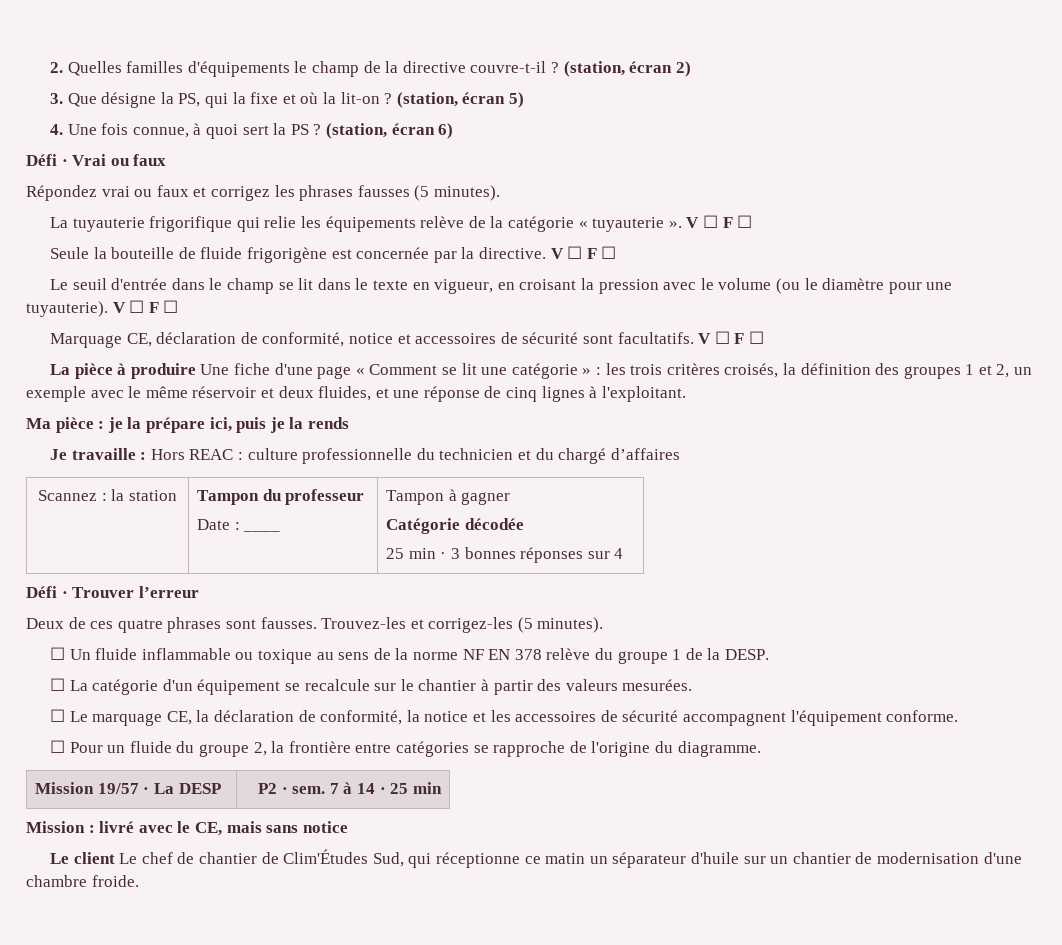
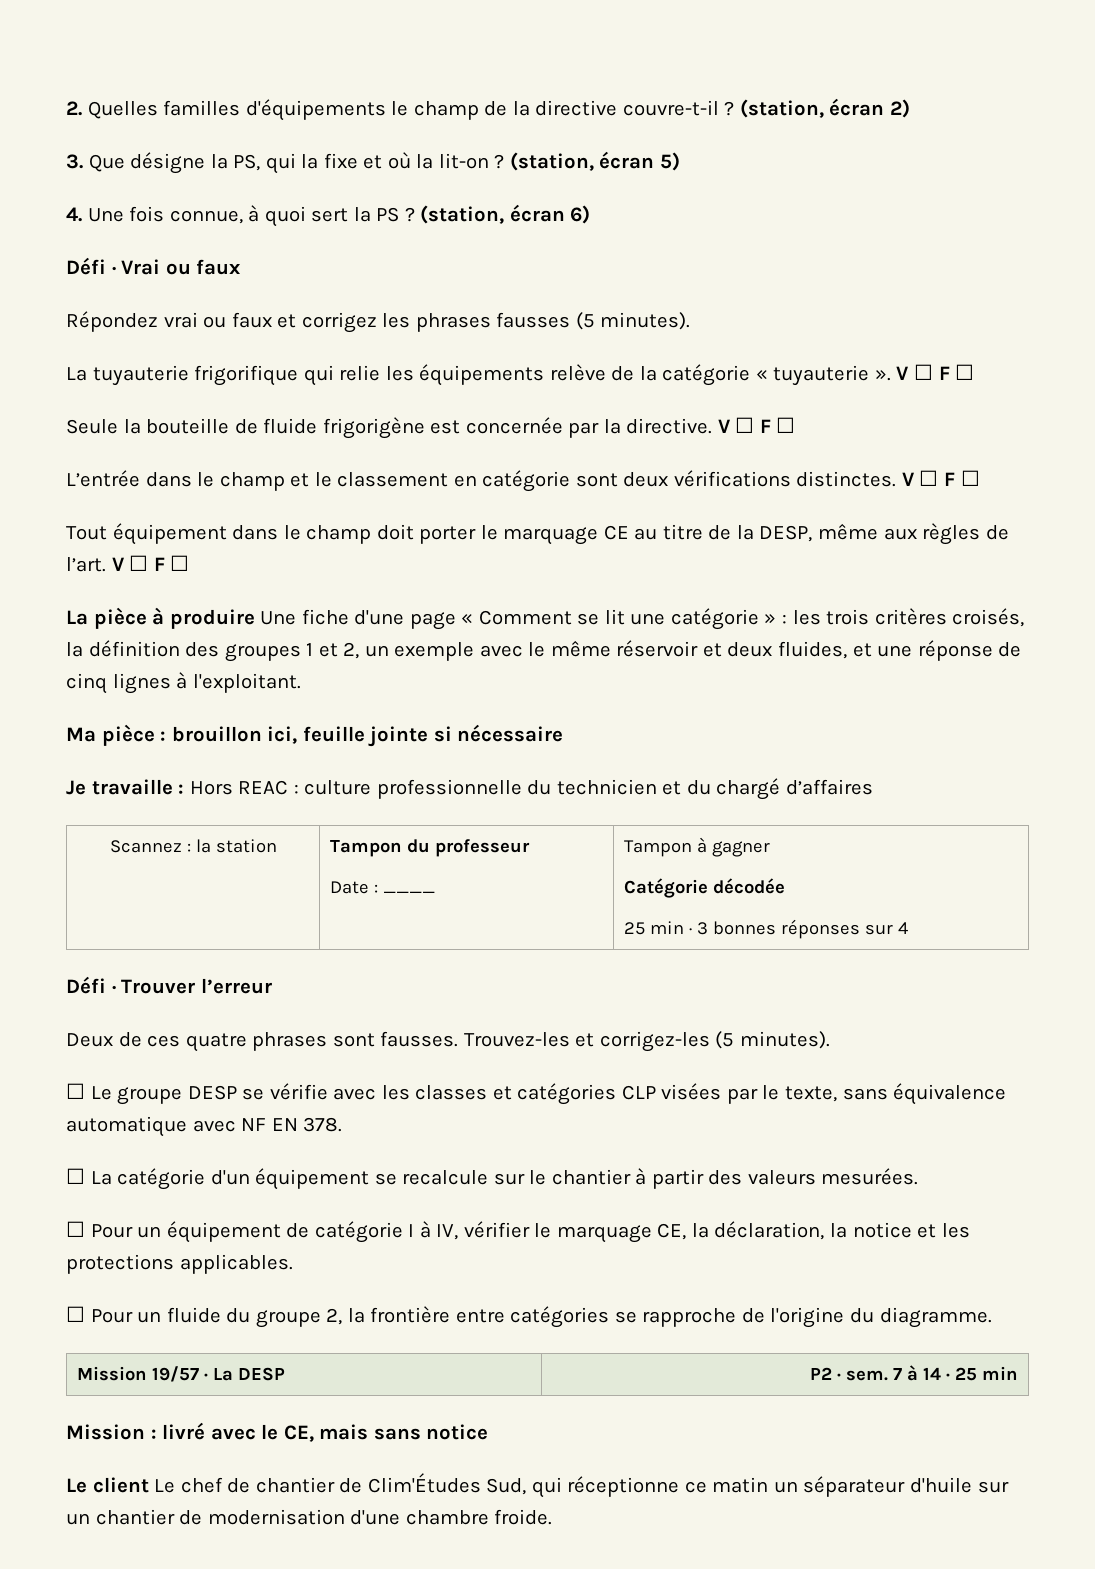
- Le seuil d'entrée dans le champ se lit dans le texte en vigueur, en croisant la pression avec le volume (ou le diamètre pour une tuyauterie). V ☐ F ☐
- Marquage CE, déclaration de conformité, notice et accessoires de sécurité sont facultatifs.
+ L’entrée dans le champ et le classement en catégorie sont deux vérifications distinctes. V ☐ F ☐
+ Tout équipement dans le champ doit porter le marquage CE au titre de la DESP, même aux règles de l’art.
- Ma pièce : je la prépare ici, puis je la rends
+ Ma pièce : brouillon ici, feuille jointe si nécessaire
- ☐ Un fluide inflammable ou toxique au sens de la norme NF EN 378 relève du groupe 1 de la DESP.
+ ☐ Le groupe DESP se vérifie avec les classes et catégories CLP visées par le texte, sans équivalence automatique avec NF EN 378.
- ☐ Le marquage CE, la déclaration de conformité, la notice et les accessoires de sécurité accompagnent l'équipement conforme.
+ ☐ Pour un équipement de catégorie I à IV, vérifier le marquage CE, la déclaration, la notice et les protections applicables.

